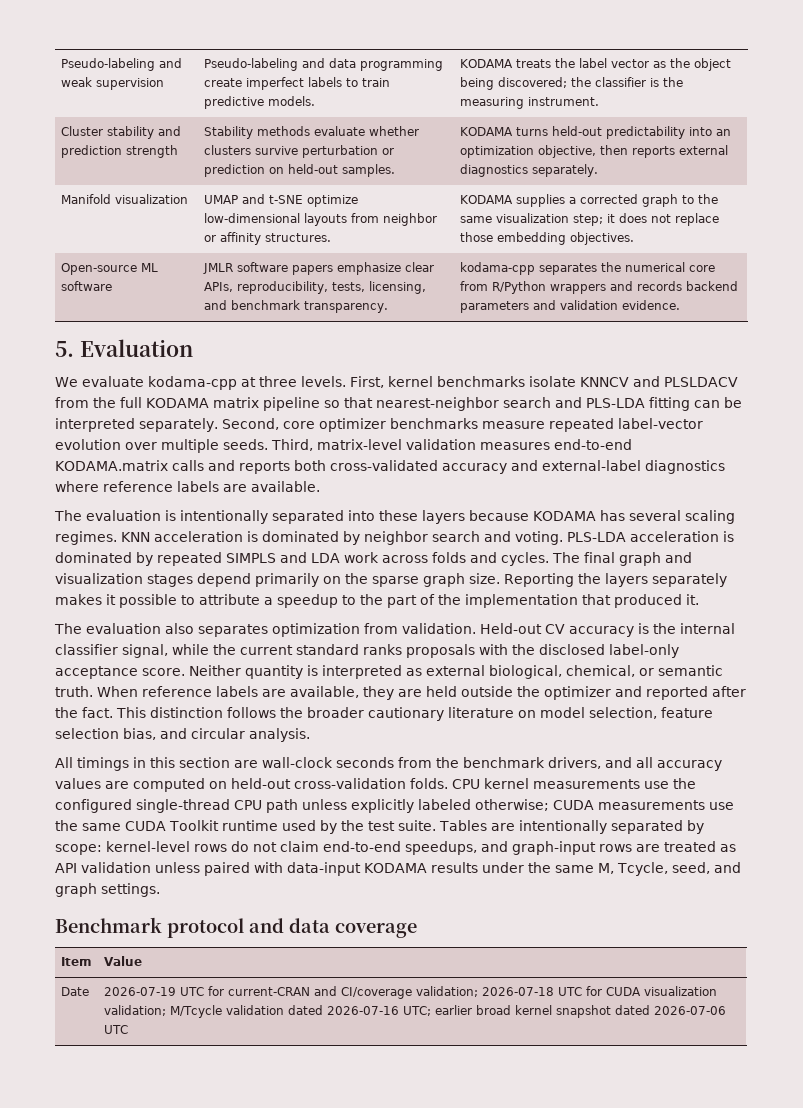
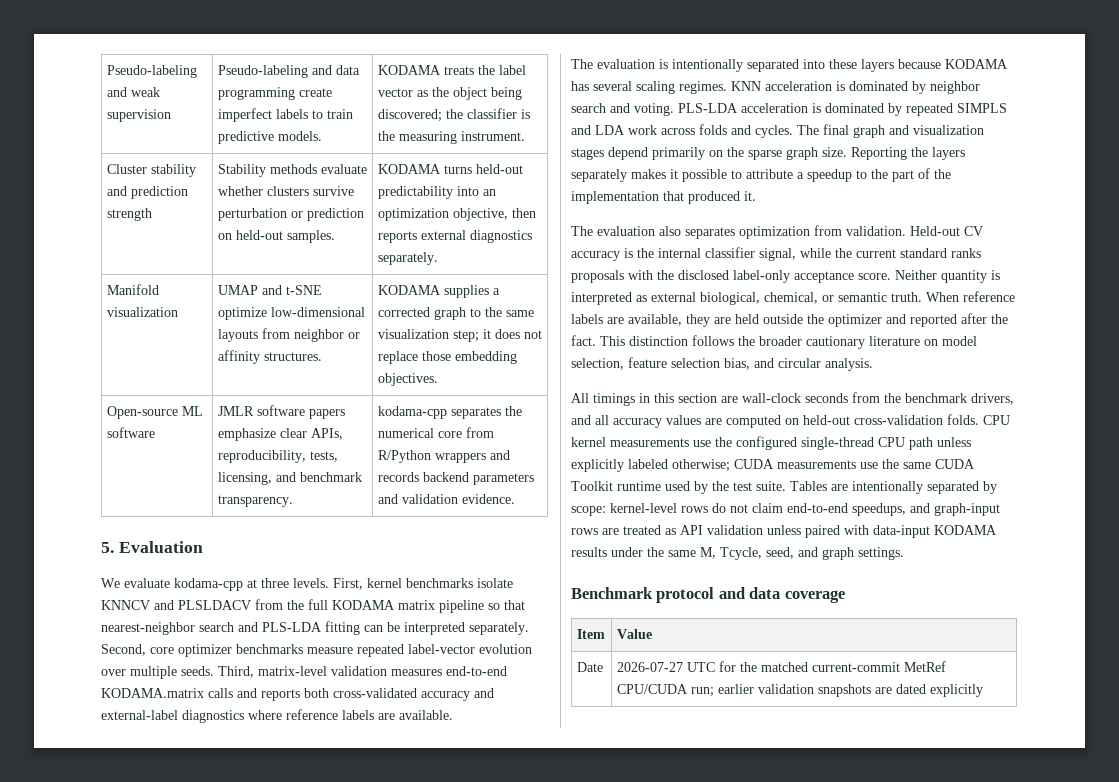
- Date | 2026-07-19 UTC for current-CRAN and CI/coverage validation; 2026-07-18 UTC for CUDA visualization validation; M/Tcycle validation dated 2026-07-16 UTC; earlier broad kernel snapshot dated 2026-07-06 UTC
+ Date | 2026-07-27 UTC for the matched current-commit MetRef CPU/CUDA run; earlier validation snapshots are dated explicitly

